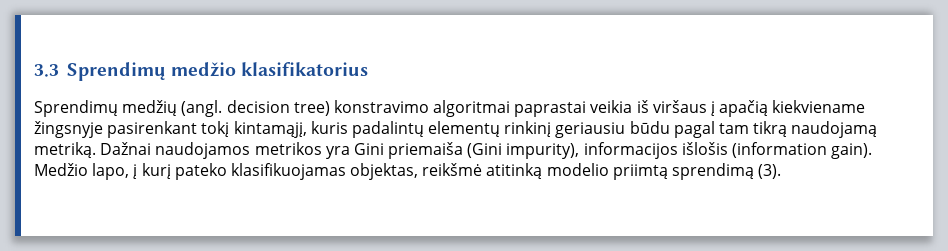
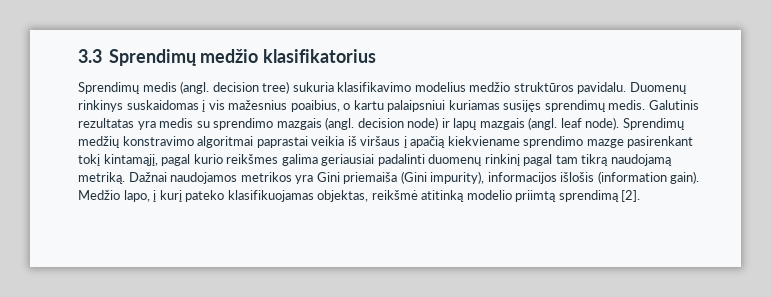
- Sprendimų medžių (angl. decision tree) konstravimo algoritmai paprastai veikia iš viršaus į apačią kiekviename žingsnyje pasirenkant tokį kintamąjį, kuris padalintų elementų rinkinį geriausiu būdu pagal tam tikrą naudojamą metriką.
+ Sprendimų medis (angl. decision tree) sukuria klasifikavimo modelius medžio struktūros pavidalu. Duomenų rinkinys suskaidomas į vis mažesnius poaibius, o kartu palaipsniui kuriamas susijęs sprendimų medis. Galutinis rezultatas yra medis su sprendimo mazgais (angl. decision node) ir lapų mazgais (angl. leaf node). Sprendimų medžių konstravimo algoritmai paprastai veikia iš viršaus į apačią kiekviename sprendimo mazge pasirenkant tokį kintamąjį, pagal kurio reikšmes galima geriausiai padalinti duomenų rinkinį pagal tam tikrą naudojamą metriką.
- Medžio lapo, į kurį pateko klasifikuojamas objektas, reikšmė atitinką modelio priimtą sprendimą (3).
+ Medžio lapo, į kurį pateko klasifikuojamas objektas, reikšmė atitinką modelio priimtą sprendimą [2].

